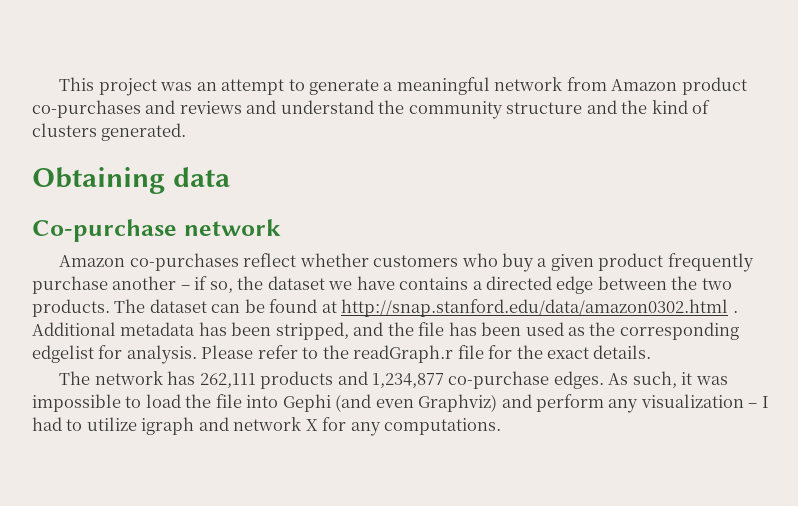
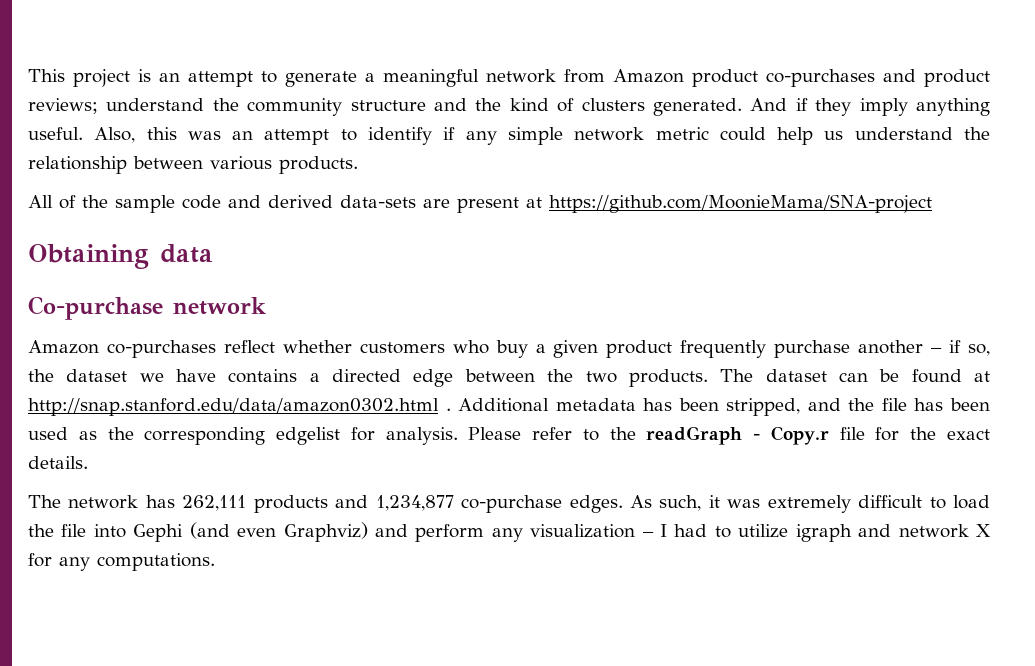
- This project was an attempt to generate a meaningful network from Amazon product co-purchases and reviews and understand the community structure and the kind of clusters generated.
+ This project is an attempt to generate a meaningful network from Amazon product co-purchases and product reviews; understand the community structure and the kind of clusters generated. And if they imply anything useful. Also, this was an attempt to identify if any simple network metric could help us understand the relationship between various products.
+ All of the sample code and derived data-sets are present at https://github.com/MoonieMama/SNA-project
- Please refer to the readGraph.r file for the exact details.
+ Please refer to the readGraph - Copy.r file for the exact details.
- As such, it was impossible to load the file into Gephi (and even Graphviz) and perform any visualization – I had to utilize igraph and network X for any computations.
+ As such, it was extremely difficult to load the file into Gephi (and even Graphviz) and perform any visualization – I had to utilize igraph and network X for any computations.

